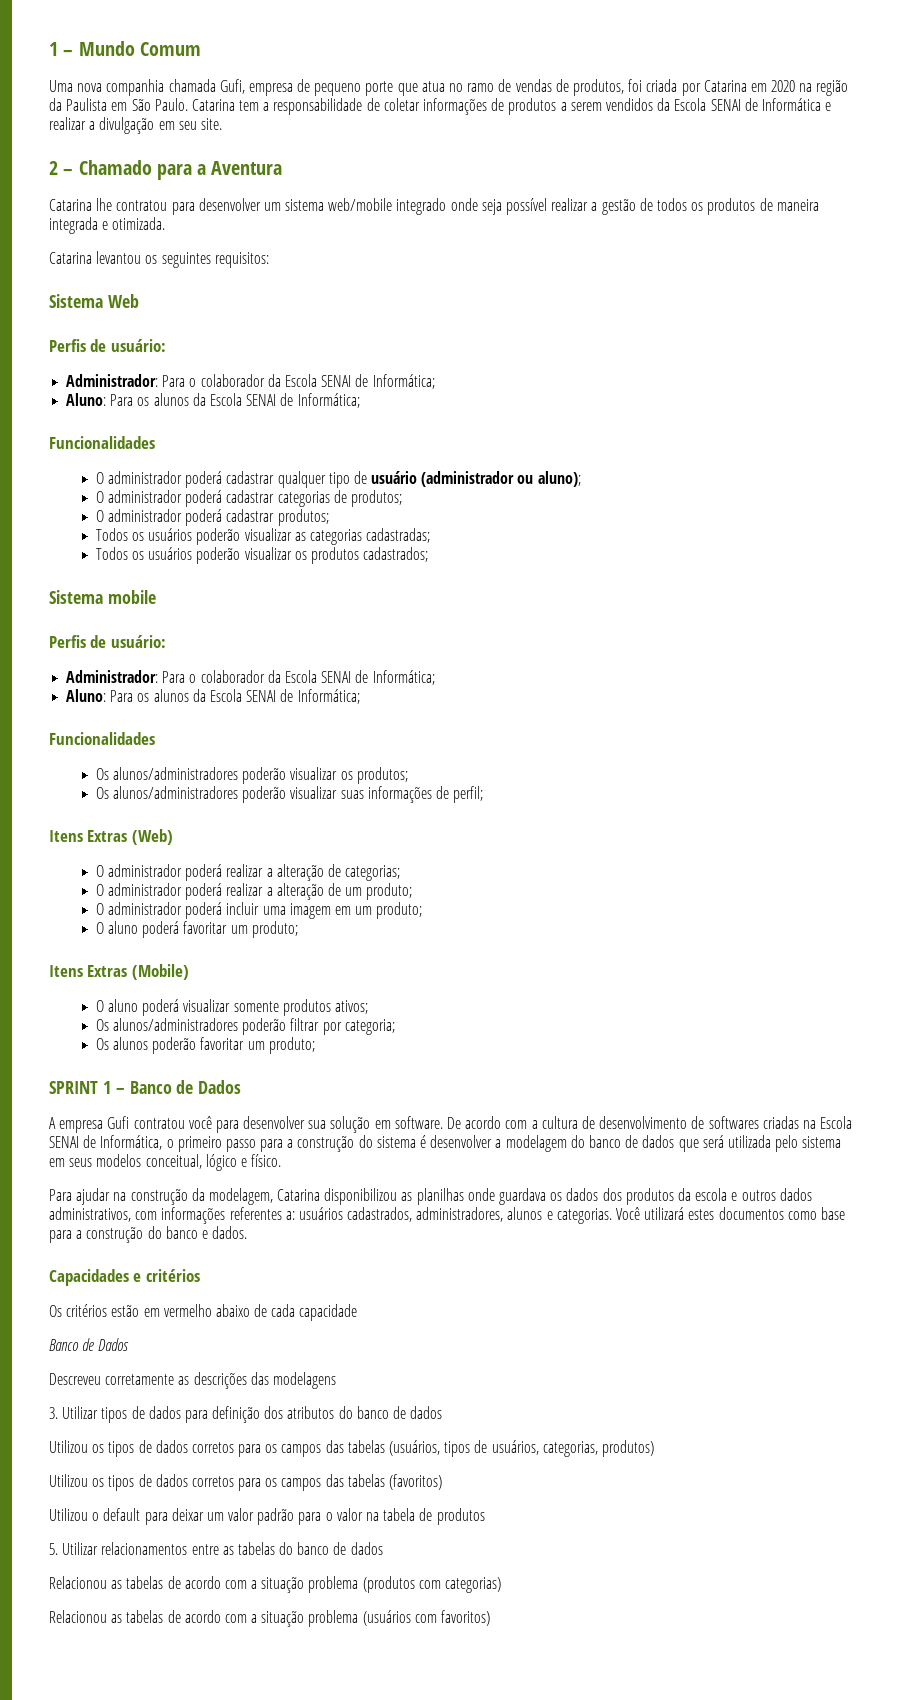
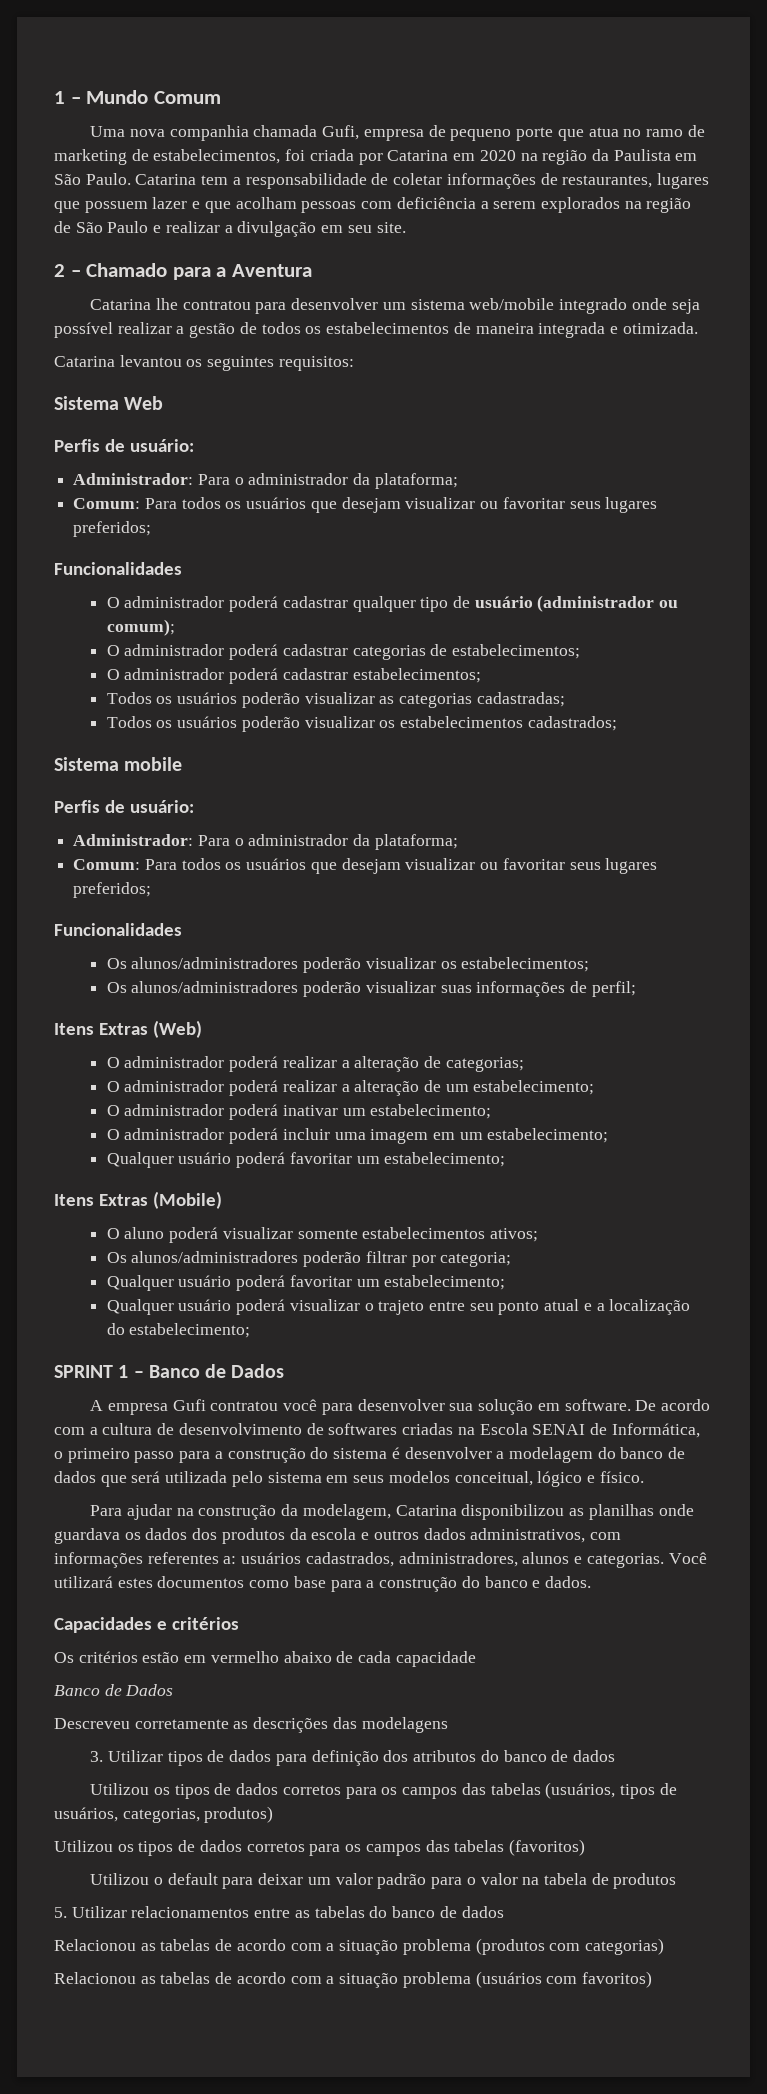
- Uma nova companhia chamada Gufi, empresa de pequeno porte que atua no ramo de vendas de produtos, foi criada por Catarina em 2020 na região da Paulista em São Paulo.
+ Uma nova companhia chamada Gufi, empresa de pequeno porte que atua no ramo de marketing de estabelecimentos, foi criada por Catarina em 2020 na região da Paulista em São Paulo.
- Catarina tem a responsabilidade de coletar informações de produtos a serem vendidos da Escola SENAI de Informática e realizar a divulgação em seu site.
+ Catarina tem a responsabilidade de coletar informações de restaurantes, lugares que possuem lazer e que acolham pessoas com deficiência a serem explorados na região de São Paulo e realizar a divulgação em seu site.
- Catarina lhe contratou para desenvolver um sistema web/mobile integrado onde seja possível realizar a gestão de todos os produtos de maneira integrada e otimizada.
+ Catarina lhe contratou para desenvolver um sistema web/mobile integrado onde seja possível realizar a gestão de todos os estabelecimentos de maneira integrada e otimizada.
  Sistema Web
  Perfis de usuário:
- Administrador: Para o colaborador da Escola SENAI de Informática;
- Aluno: Para os alunos da Escola SENAI de Informática;
+ Administrador: Para o administrador da plataforma;
+ Comum: Para todos os usuários que desejam visualizar ou favoritar seus lugares preferidos;
- O administrador poderá cadastrar qualquer tipo de usuário (administrador ou aluno);
+ O administrador poderá cadastrar qualquer tipo de usuário (administrador ou comum);
- O administrador poderá cadastrar categorias de produtos;
- O administrador poderá cadastrar produtos;
+ O administrador poderá cadastrar categorias de estabelecimentos;
+ O administrador poderá cadastrar estabelecimentos;
- Todos os usuários poderão visualizar os produtos cadastrados;
+ Todos os usuários poderão visualizar os estabelecimentos cadastrados;
  Sistema mobile
  Perfis de usuário:
- Administrador: Para o colaborador da Escola SENAI de Informática;
- Aluno: Para os alunos da Escola SENAI de Informática;
+ Administrador: Para o administrador da plataforma;
+ Comum: Para todos os usuários que desejam visualizar ou favoritar seus lugares preferidos;
- Os alunos/administradores poderão visualizar os produtos;
+ Os alunos/administradores poderão visualizar os estabelecimentos;
- O administrador poderá realizar a alteração de um produto;
+ O administrador poderá realizar a alteração de um estabelecimento;
+ O administrador poderá inativar um estabelecimento;
- O administrador poderá incluir uma imagem em um produto;
- O aluno poderá favoritar um produto;
+ O administrador poderá incluir uma imagem em um estabelecimento;
+ Qualquer usuário poderá favoritar um estabelecimento;
- O aluno poderá visualizar somente produtos ativos;
+ O aluno poderá visualizar somente estabelecimentos ativos;
  Os alunos/administradores poderão filtrar por categoria;
- Os alunos poderão favoritar um produto;
+ Qualquer usuário poderá favoritar um estabelecimento;
+ Qualquer usuário poderá visualizar o trajeto entre seu ponto atual e a localização do estabelecimento;

